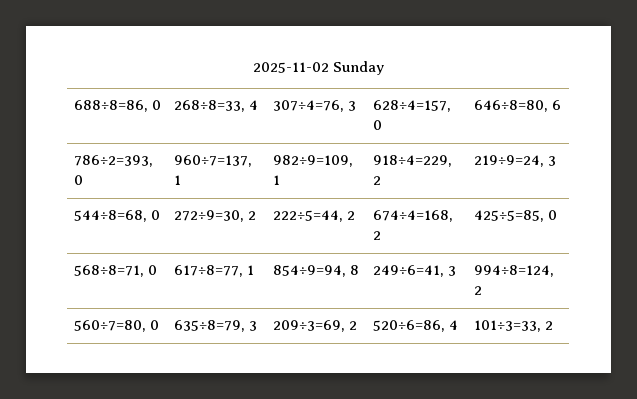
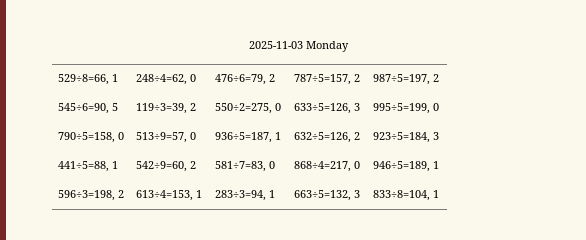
- 2025-11-02 Sunday
- 688÷8=86, 0 | 268÷8=33, 4 | 307÷4=76, 3 | 628÷4=157, 0 | 646÷8=80, 6
- 786÷2=393, 0 | 960÷7=137, 1 | 982÷9=109, 1 | 918÷4=229, 2 | 219÷9=24, 3
- 544÷8=68, 0 | 272÷9=30, 2 | 222÷5=44, 2 | 674÷4=168, 2 | 425÷5=85, 0
- 568÷8=71, 0 | 617÷8=77, 1 | 854÷9=94, 8 | 249÷6=41, 3 | 994÷8=124, 2
- 560÷7=80, 0 | 635÷8=79, 3 | 209÷3=69, 2 | 520÷6=86, 4 | 101÷3=33, 2
+ 2025-11-03 Monday
+ 529÷8=66, 1 | 248÷4=62, 0 | 476÷6=79, 2 | 787÷5=157, 2 | 987÷5=197, 2
+ 545÷6=90, 5 | 119÷3=39, 2 | 550÷2=275, 0 | 633÷5=126, 3 | 995÷5=199, 0
+ 790÷5=158, 0 | 513÷9=57, 0 | 936÷5=187, 1 | 632÷5=126, 2 | 923÷5=184, 3
+ 441÷5=88, 1 | 542÷9=60, 2 | 581÷7=83, 0 | 868÷4=217, 0 | 946÷5=189, 1
+ 596÷3=198, 2 | 613÷4=153, 1 | 283÷3=94, 1 | 663÷5=132, 3 | 833÷8=104, 1

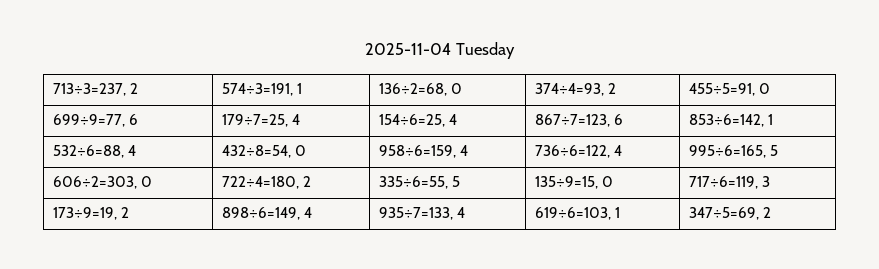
- 2025-11-03 Monday
- 529÷8=66, 1 | 248÷4=62, 0 | 476÷6=79, 2 | 787÷5=157, 2 | 987÷5=197, 2
- 545÷6=90, 5 | 119÷3=39, 2 | 550÷2=275, 0 | 633÷5=126, 3 | 995÷5=199, 0
- 790÷5=158, 0 | 513÷9=57, 0 | 936÷5=187, 1 | 632÷5=126, 2 | 923÷5=184, 3
- 441÷5=88, 1 | 542÷9=60, 2 | 581÷7=83, 0 | 868÷4=217, 0 | 946÷5=189, 1
- 596÷3=198, 2 | 613÷4=153, 1 | 283÷3=94, 1 | 663÷5=132, 3 | 833÷8=104, 1
+ 2025-11-04 Tuesday
+ 713÷3=237, 2 | 574÷3=191, 1 | 136÷2=68, 0 | 374÷4=93, 2 | 455÷5=91, 0
+ 699÷9=77, 6 | 179÷7=25, 4 | 154÷6=25, 4 | 867÷7=123, 6 | 853÷6=142, 1
+ 532÷6=88, 4 | 432÷8=54, 0 | 958÷6=159, 4 | 736÷6=122, 4 | 995÷6=165, 5
+ 606÷2=303, 0 | 722÷4=180, 2 | 335÷6=55, 5 | 135÷9=15, 0 | 717÷6=119, 3
+ 173÷9=19, 2 | 898÷6=149, 4 | 935÷7=133, 4 | 619÷6=103, 1 | 347÷5=69, 2

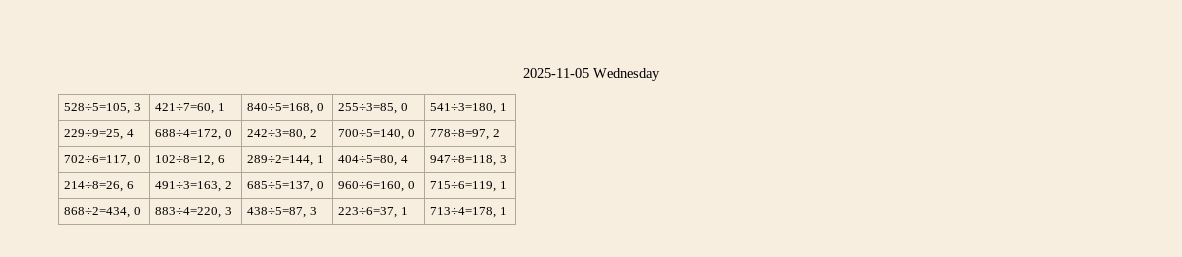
- 2025-11-04 Tuesday
- 713÷3=237, 2 | 574÷3=191, 1 | 136÷2=68, 0 | 374÷4=93, 2 | 455÷5=91, 0
- 699÷9=77, 6 | 179÷7=25, 4 | 154÷6=25, 4 | 867÷7=123, 6 | 853÷6=142, 1
- 532÷6=88, 4 | 432÷8=54, 0 | 958÷6=159, 4 | 736÷6=122, 4 | 995÷6=165, 5
- 606÷2=303, 0 | 722÷4=180, 2 | 335÷6=55, 5 | 135÷9=15, 0 | 717÷6=119, 3
- 173÷9=19, 2 | 898÷6=149, 4 | 935÷7=133, 4 | 619÷6=103, 1 | 347÷5=69, 2
+ 2025-11-05 Wednesday
+ 528÷5=105, 3 | 421÷7=60, 1 | 840÷5=168, 0 | 255÷3=85, 0 | 541÷3=180, 1
+ 229÷9=25, 4 | 688÷4=172, 0 | 242÷3=80, 2 | 700÷5=140, 0 | 778÷8=97, 2
+ 702÷6=117, 0 | 102÷8=12, 6 | 289÷2=144, 1 | 404÷5=80, 4 | 947÷8=118, 3
+ 214÷8=26, 6 | 491÷3=163, 2 | 685÷5=137, 0 | 960÷6=160, 0 | 715÷6=119, 1
+ 868÷2=434, 0 | 883÷4=220, 3 | 438÷5=87, 3 | 223÷6=37, 1 | 713÷4=178, 1

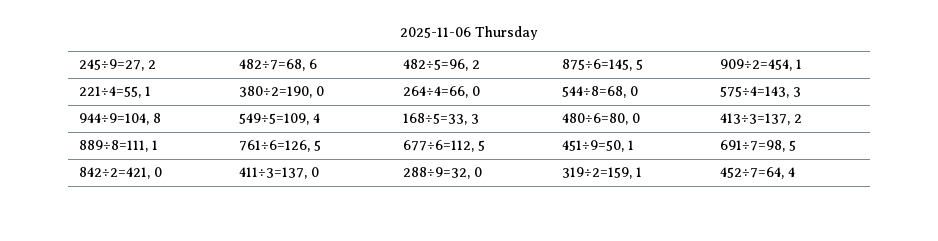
- 2025-11-05 Wednesday
- 528÷5=105, 3 | 421÷7=60, 1 | 840÷5=168, 0 | 255÷3=85, 0 | 541÷3=180, 1
- 229÷9=25, 4 | 688÷4=172, 0 | 242÷3=80, 2 | 700÷5=140, 0 | 778÷8=97, 2
- 702÷6=117, 0 | 102÷8=12, 6 | 289÷2=144, 1 | 404÷5=80, 4 | 947÷8=118, 3
- 214÷8=26, 6 | 491÷3=163, 2 | 685÷5=137, 0 | 960÷6=160, 0 | 715÷6=119, 1
- 868÷2=434, 0 | 883÷4=220, 3 | 438÷5=87, 3 | 223÷6=37, 1 | 713÷4=178, 1
+ 2025-11-06 Thursday
+ 245÷9=27, 2 | 482÷7=68, 6 | 482÷5=96, 2 | 875÷6=145, 5 | 909÷2=454, 1
+ 221÷4=55, 1 | 380÷2=190, 0 | 264÷4=66, 0 | 544÷8=68, 0 | 575÷4=143, 3
+ 944÷9=104, 8 | 549÷5=109, 4 | 168÷5=33, 3 | 480÷6=80, 0 | 413÷3=137, 2
+ 889÷8=111, 1 | 761÷6=126, 5 | 677÷6=112, 5 | 451÷9=50, 1 | 691÷7=98, 5
+ 842÷2=421, 0 | 411÷3=137, 0 | 288÷9=32, 0 | 319÷2=159, 1 | 452÷7=64, 4

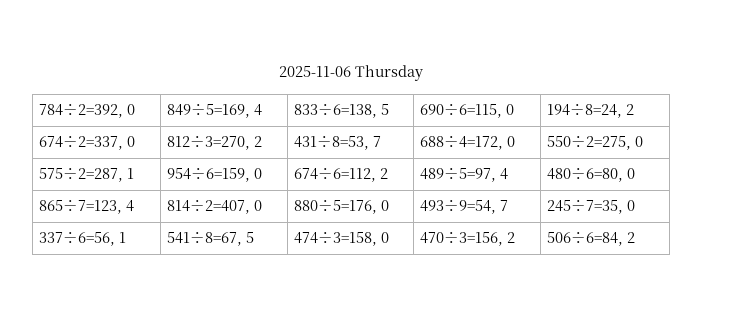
- 245÷9=27, 2 | 482÷7=68, 6 | 482÷5=96, 2 | 875÷6=145, 5 | 909÷2=454, 1
- 221÷4=55, 1 | 380÷2=190, 0 | 264÷4=66, 0 | 544÷8=68, 0 | 575÷4=143, 3
- 944÷9=104, 8 | 549÷5=109, 4 | 168÷5=33, 3 | 480÷6=80, 0 | 413÷3=137, 2
- 889÷8=111, 1 | 761÷6=126, 5 | 677÷6=112, 5 | 451÷9=50, 1 | 691÷7=98, 5
- 842÷2=421, 0 | 411÷3=137, 0 | 288÷9=32, 0 | 319÷2=159, 1 | 452÷7=64, 4
+ 784÷2=392, 0 | 849÷5=169, 4 | 833÷6=138, 5 | 690÷6=115, 0 | 194÷8=24, 2
+ 674÷2=337, 0 | 812÷3=270, 2 | 431÷8=53, 7 | 688÷4=172, 0 | 550÷2=275, 0
+ 575÷2=287, 1 | 954÷6=159, 0 | 674÷6=112, 2 | 489÷5=97, 4 | 480÷6=80, 0
+ 865÷7=123, 4 | 814÷2=407, 0 | 880÷5=176, 0 | 493÷9=54, 7 | 245÷7=35, 0
+ 337÷6=56, 1 | 541÷8=67, 5 | 474÷3=158, 0 | 470÷3=156, 2 | 506÷6=84, 2

